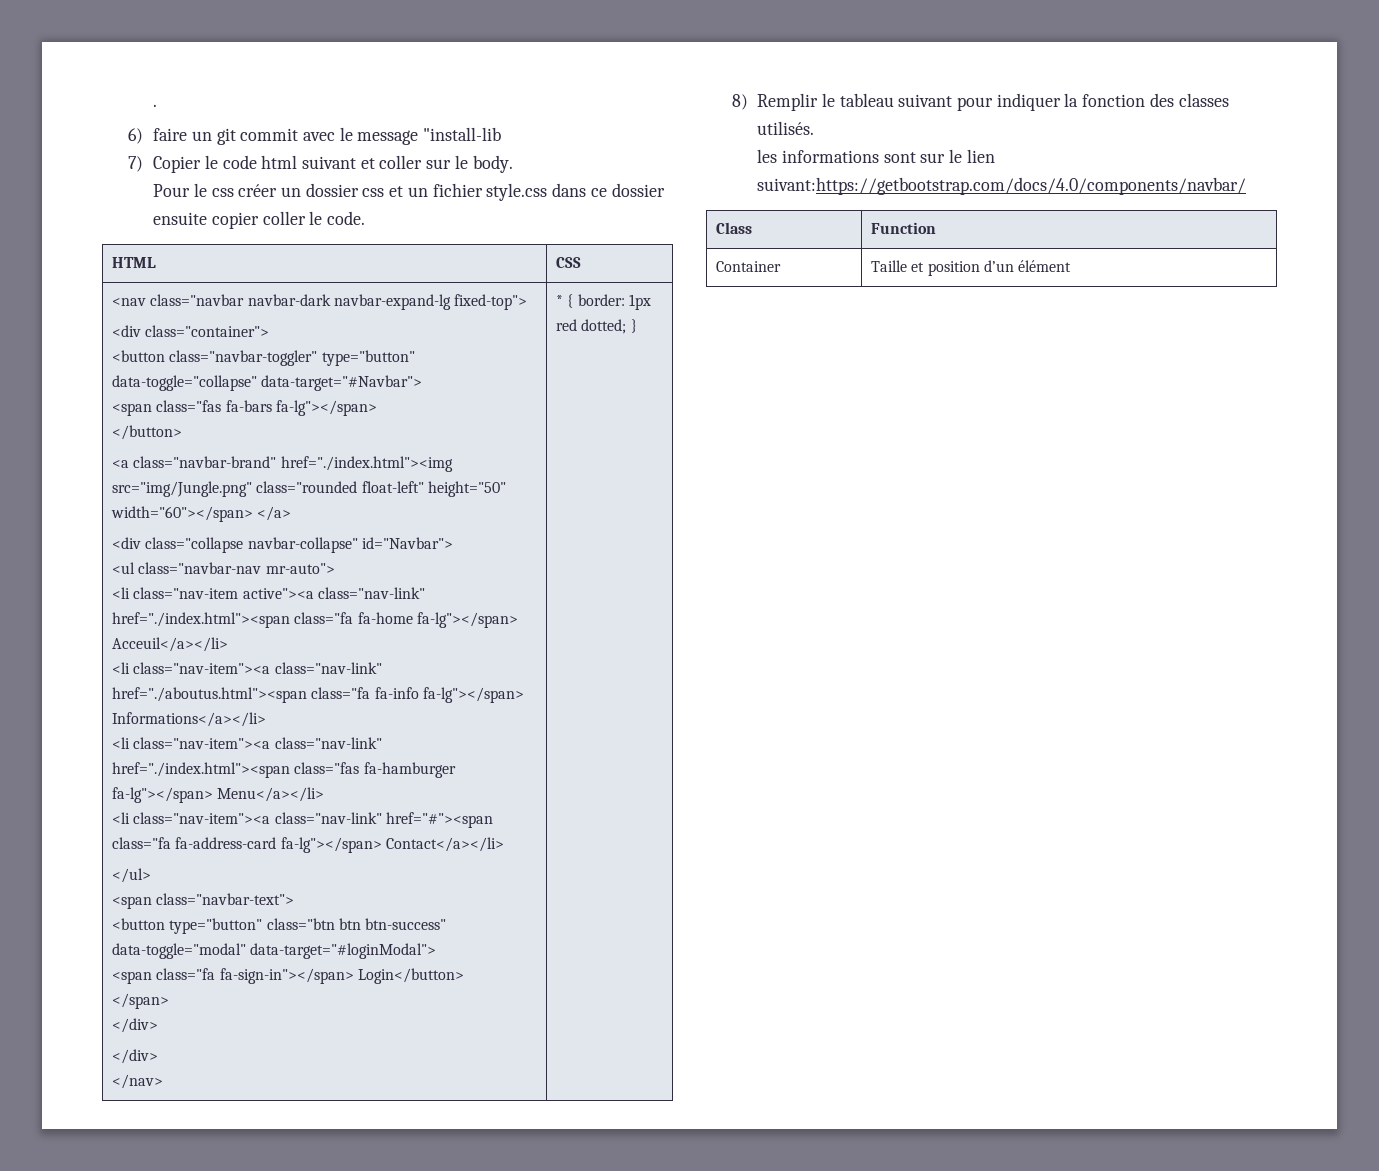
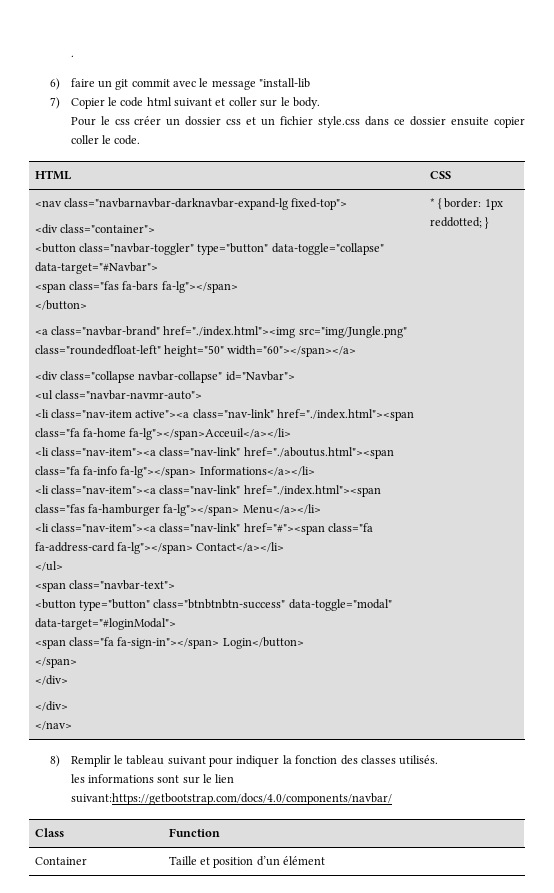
- <nav class="navbar navbar-dark navbar-expand-lg fixed-top">
+ <nav class="navbarnavbar-darknavbar-expand-lg fixed-top">
- <a class="navbar-brand" href="./index.html"><img src="img/Jungle.png" class="rounded float-left" height="50" width="60"></span> </a>
+ <a class="navbar-brand" href="./index.html"><img src="img/Jungle.png" class="roundedfloat-left" height="50" width="60"></span></a>
- <ul class="navbar-nav mr-auto">
+ <ul class="navbar-navmr-auto">
- <li class="nav-item active"><a class="nav-link" href="./index.html"><span class="fa fa-home fa-lg"></span> Acceuil</a></li>
+ <li class="nav-item active"><a class="nav-link" href="./index.html"><span class="fa fa-home fa-lg"></span>Acceuil</a></li>
- <button type="button" class="btn btn btn-success" data-toggle="modal" data-target="#loginModal">
+ <button type="button" class="btnbtnbtn-success" data-toggle="modal" data-target="#loginModal">
- * { border: 1px red dotted; }
+ * { border: 1px reddotted; }

